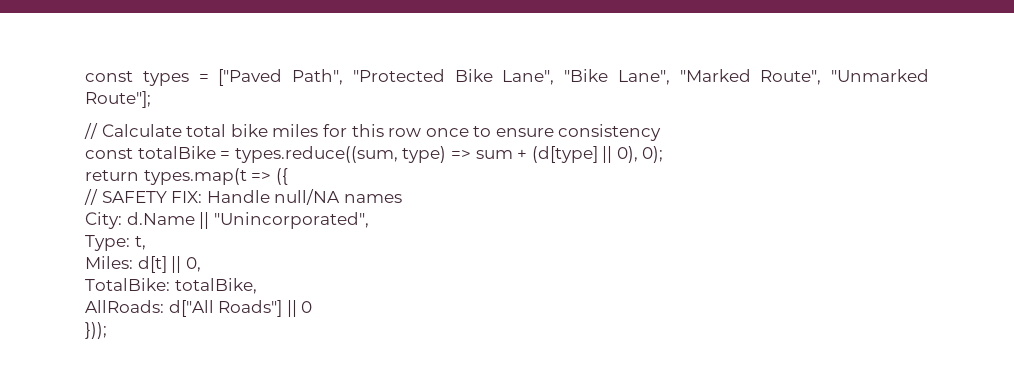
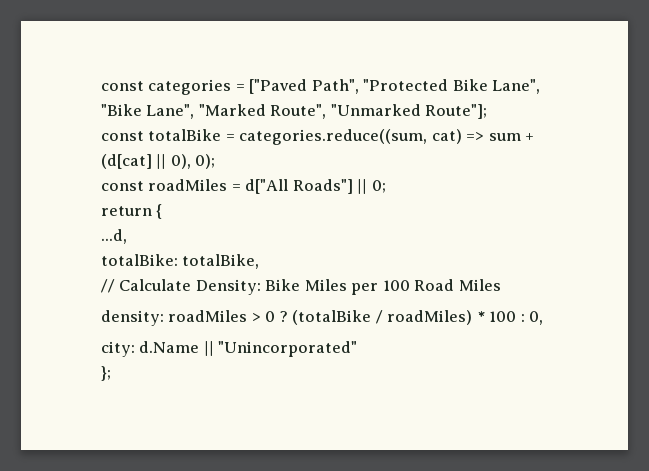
- const types = ["Paved Path", "Protected Bike Lane", "Bike Lane", "Marked Route", "Unmarked Route"];
+ const categories = ["Paved Path", "Protected Bike Lane", "Bike Lane", "Marked Route", "Unmarked Route"];
- // Calculate total bike miles for this row once to ensure consistency
- const totalBike = types.reduce((sum, type) => sum + (d[type] || 0), 0);
+ const totalBike = categories.reduce((sum, cat) => sum + (d[cat] || 0), 0);
- return types.map(t => ({
- // SAFETY FIX: Handle null/NA names
- City: d.Name || "Unincorporated",
- Type: t,
- Miles: d[t] || 0,
- TotalBike: totalBike,
- AllRoads: d["All Roads"] || 0
- }));
+ const roadMiles = d["All Roads"] || 0;
+ return {
+ ...d,
+ totalBike: totalBike,
+ // Calculate Density: Bike Miles per 100 Road Miles
+ density: roadMiles > 0 ? (totalBike / roadMiles) * 100 : 0,
+ city: d.Name || "Unincorporated"
+ };

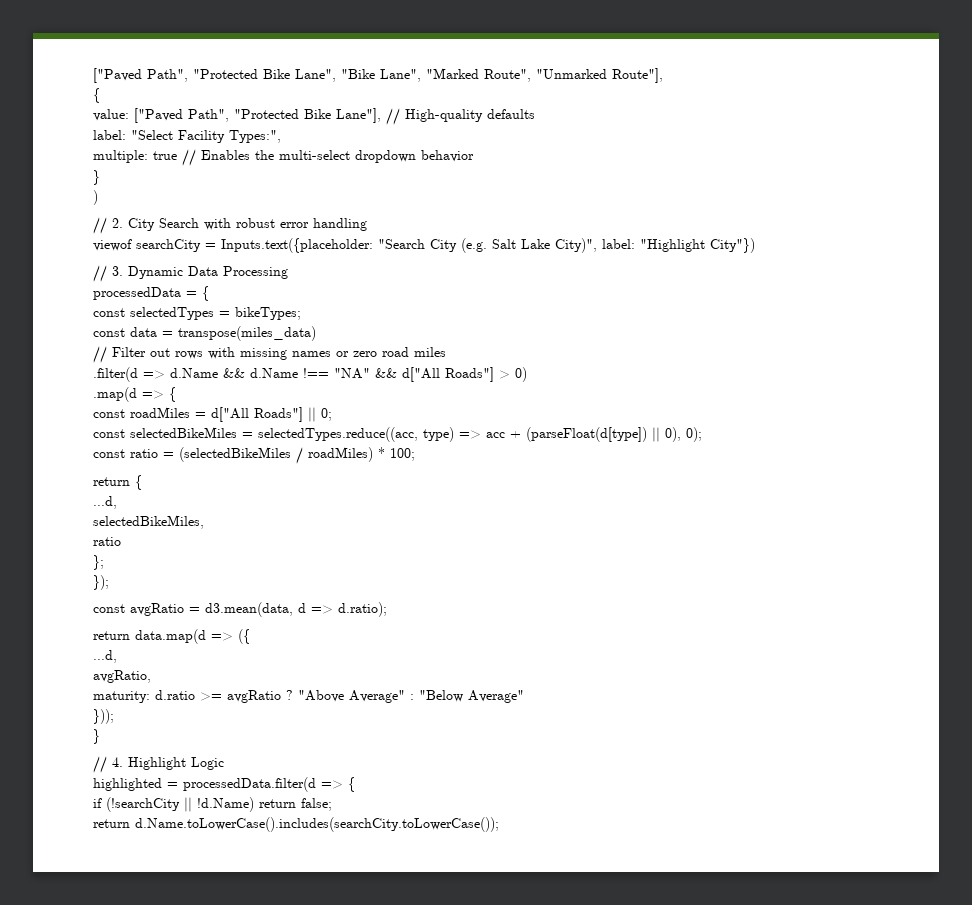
- const categories = ["Paved Path", "Protected Bike Lane", "Bike Lane", "Marked Route", "Unmarked Route"];
- const totalBike = categories.reduce((sum, cat) => sum + (d[cat] || 0), 0);
+ ["Paved Path", "Protected Bike Lane", "Bike Lane", "Marked Route", "Unmarked Route"],
+ {
+ value: ["Paved Path", "Protected Bike Lane"], // High-quality defaults
+ label: "Select Facility Types:",
+ multiple: true // Enables the multi-select dropdown behavior
+ }
+ )
+ // 2. City Search with robust error handling
+ viewof searchCity = Inputs.text({placeholder: "Search City (e.g. Salt Lake City)", label: "Highlight City"})
+ // 3. Dynamic Data Processing
+ processedData = {
+ const selectedTypes = bikeTypes;
+ const data = transpose(miles_data)
+ // Filter out rows with missing names or zero road miles
+ .filter(d => d.Name && d.Name !== "NA" && d["All Roads"] > 0)
+ .map(d => {
+ const selectedBikeMiles = selectedTypes.reduce((acc, type) => acc + (parseFloat(d[type]) || 0), 0);
+ const ratio = (selectedBikeMiles / roadMiles) * 100;
  return {
  ...d,
- totalBike: totalBike,
- // Calculate Density: Bike Miles per 100 Road Miles
- density: roadMiles > 0 ? (totalBike / roadMiles) * 100 : 0,
- city: d.Name || "Unincorporated"
+ selectedBikeMiles,
+ ratio
  };
+ });
+ const avgRatio = d3.mean(data, d => d.ratio);
+ return data.map(d => ({
+ ...d,
+ avgRatio,
+ maturity: d.ratio >= avgRatio ? "Above Average" : "Below Average"
+ }));
+ }
+ // 4. Highlight Logic
+ highlighted = processedData.filter(d => {
+ if (!searchCity || !d.Name) return false;
+ return d.Name.toLowerCase().includes(searchCity.toLowerCase());

